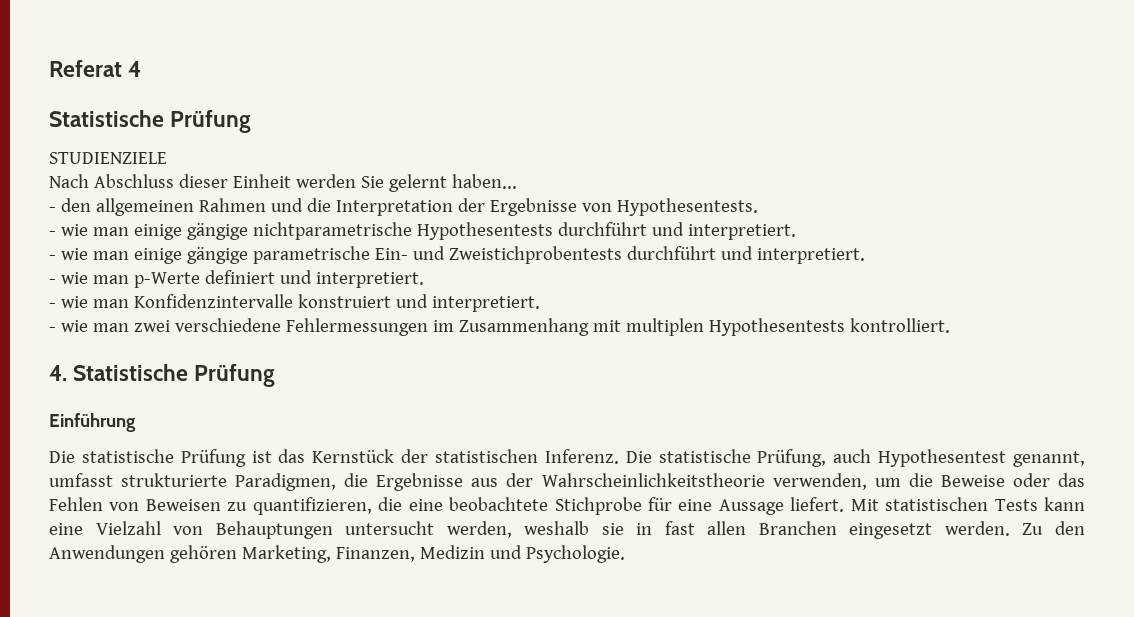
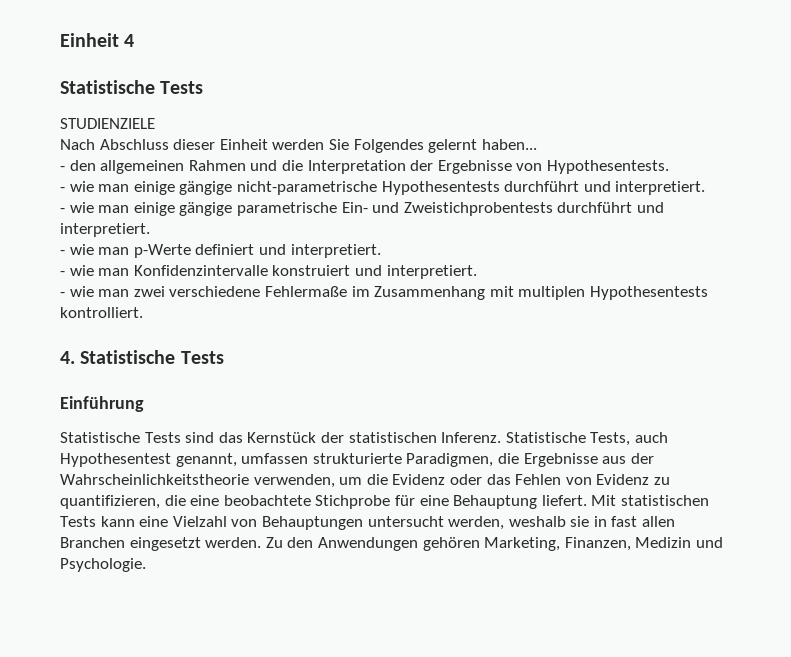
- Referat 4
- Statistische Prüfung
+ Einheit 4
+ Statistische Tests
- Nach Abschluss dieser Einheit werden Sie gelernt haben...
+ Nach Abschluss dieser Einheit werden Sie Folgendes gelernt haben...
- - wie man einige gängige nichtparametrische Hypothesentests durchführt und interpretiert.
+ - wie man einige gängige nicht-parametrische Hypothesentests durchführt und interpretiert.
- - wie man zwei verschiedene Fehlermessungen im Zusammenhang mit multiplen Hypothesentests kontrolliert.
+ - wie man zwei verschiedene Fehlermaße im Zusammenhang mit multiplen Hypothesentests kontrolliert.
- 4. Statistische Prüfung
+ 4. Statistische Tests
- Die statistische Prüfung ist das Kernstück der statistischen Inferenz.
+ Statistische Tests sind das Kernstück der statistischen Inferenz.
- Die statistische Prüfung, auch Hypothesentest genannt, umfasst strukturierte Paradigmen, die Ergebnisse aus der Wahrscheinlichkeitstheorie verwenden, um die Beweise oder das Fehlen von Beweisen zu quantifizieren, die eine beobachtete Stichprobe für eine Aussage liefert.
+ Statistische Tests, auch Hypothesentest genannt, umfassen strukturierte Paradigmen, die Ergebnisse aus der Wahrscheinlichkeitstheorie verwenden, um die Evidenz oder das Fehlen von Evidenz zu quantifizieren, die eine beobachtete Stichprobe für eine Behauptung liefert.

